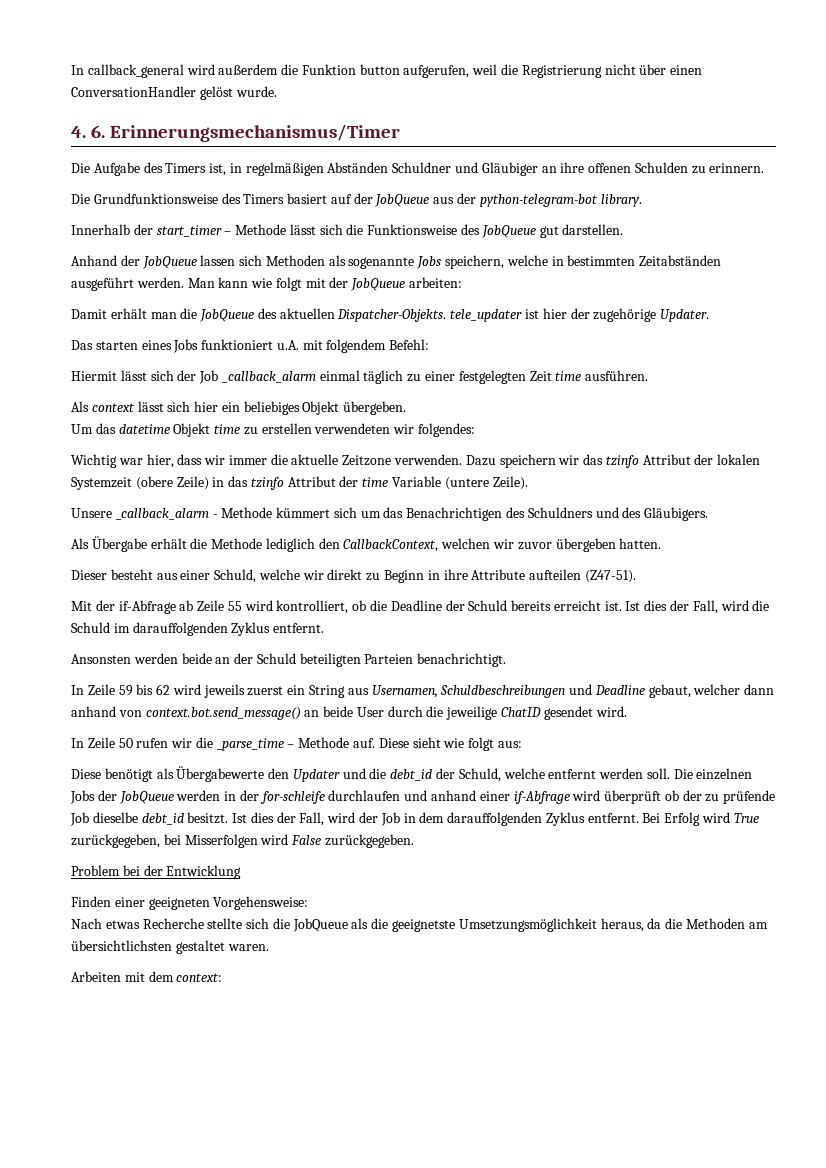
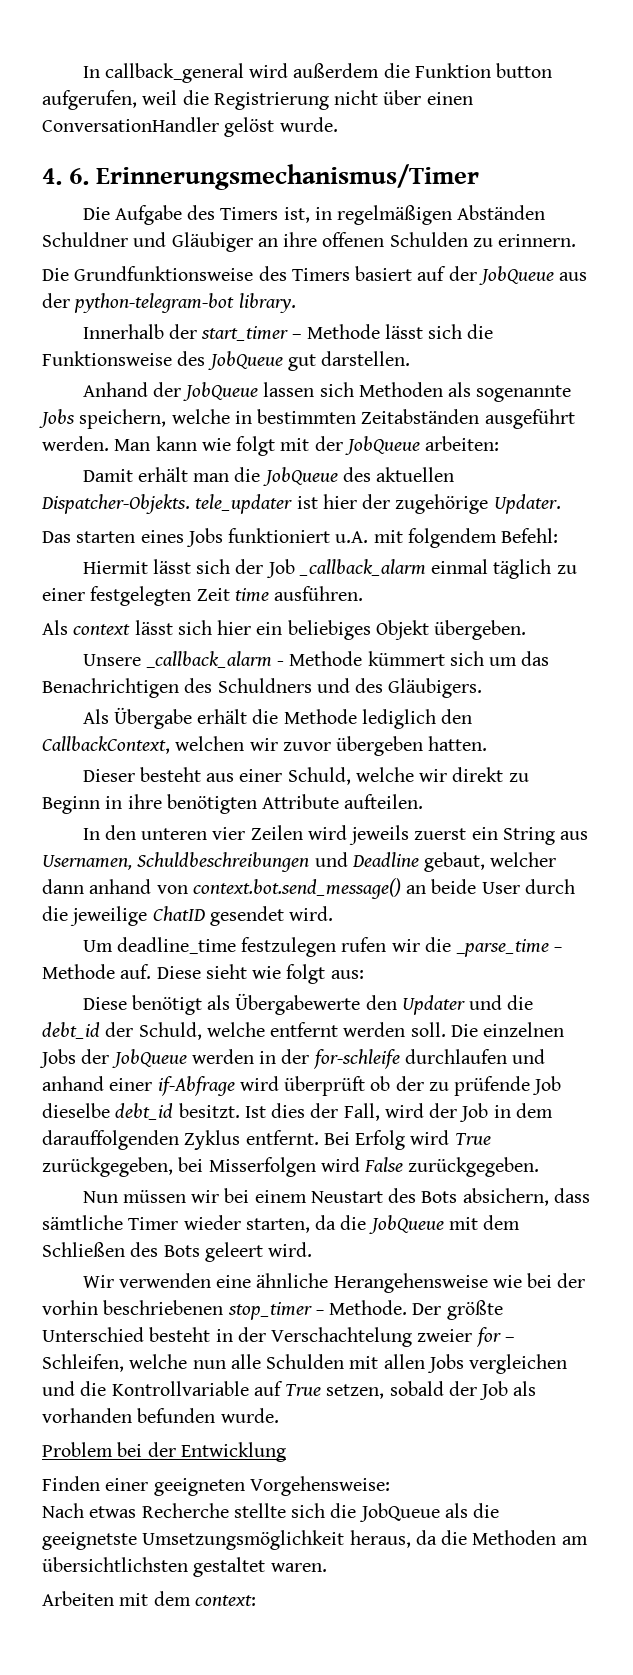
- Um das datetime Objekt time zu erstellen verwendeten wir folgendes:
- Wichtig war hier, dass wir immer die aktuelle Zeitzone verwenden. Dazu speichern wir das tzinfo Attribut der lokalen Systemzeit (obere Zeile) in das tzinfo Attribut der time Variable (untere Zeile).
- Dieser besteht aus einer Schuld, welche wir direkt zu Beginn in ihre Attribute aufteilen (Z47-51).
- Mit der if-Abfrage ab Zeile 55 wird kontrolliert, ob die Deadline der Schuld bereits erreicht ist. Ist dies der Fall, wird die Schuld im darauffolgenden Zyklus entfernt.
- Ansonsten werden beide an der Schuld beteiligten Parteien benachrichtigt.
- In Zeile 59 bis 62 wird jeweils zuerst ein String aus Usernamen, Schuldbeschreibungen und Deadline gebaut, welcher dann anhand von context.bot.send_message() an beide User durch die jeweilige ChatID gesendet wird.
+ Dieser besteht aus einer Schuld, welche wir direkt zu Beginn in ihre benötigten Attribute aufteilen.
+ In den unteren vier Zeilen wird jeweils zuerst ein String aus Usernamen, Schuldbeschreibungen und Deadline gebaut, welcher dann anhand von context.bot.send_message() an beide User durch die jeweilige ChatID gesendet wird.
- In Zeile 50 rufen wir die _parse_time – Methode auf.
+ Um deadline_time festzulegen rufen wir die _parse_time – Methode auf.
+ Nun müssen wir bei einem Neustart des Bots absichern, dass sämtliche Timer wieder starten, da die JobQueue mit dem Schließen des Bots geleert wird.
+ Wir verwenden eine ähnliche Herangehensweise wie bei der vorhin beschriebenen stop_timer – Methode. Der größte Unterschied besteht in der Verschachtelung zweier for – Schleifen, welche nun alle Schulden mit allen Jobs vergleichen und die Kontrollvariable auf True setzen, sobald der Job als vorhanden befunden wurde.

